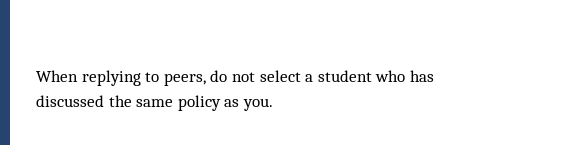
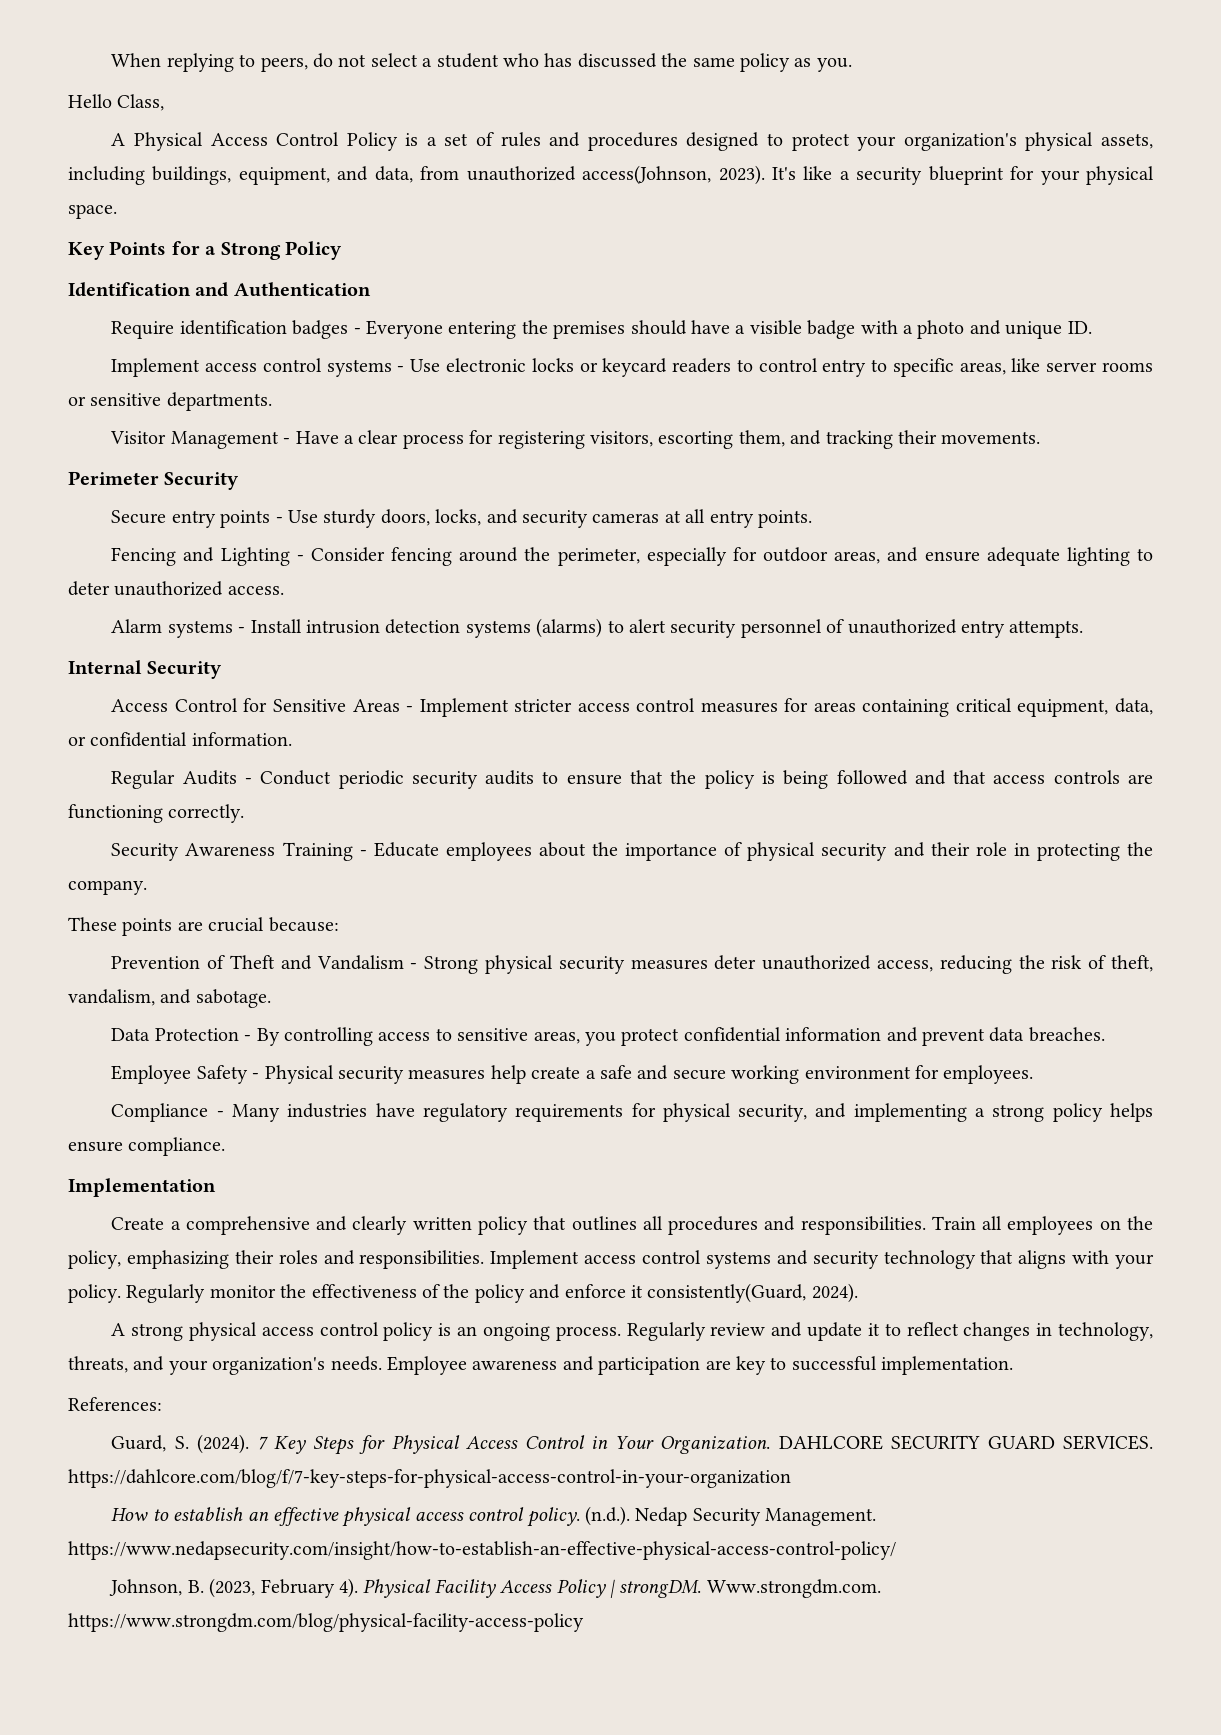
+ Hello Class,
+ A Physical Access Control Policy is a set of rules and procedures designed to protect your organization's physical assets, including buildings, equipment, and data, from unauthorized access(Johnson, 2023). It's like a security blueprint for your physical space.
+ Key Points for a Strong Policy
+ Identification and Authentication
+ Require identification badges - Everyone entering the premises should have a visible badge with a photo and unique ID.
+ Implement access control systems - Use electronic locks or keycard readers to control entry to specific areas, like server rooms or sensitive departments.
+ Visitor Management - Have a clear process for registering visitors, escorting them, and tracking their movements.
+ Perimeter Security
+ Secure entry points - Use sturdy doors, locks, and security cameras at all entry points.
+ Fencing and Lighting - Consider fencing around the perimeter, especially for outdoor areas, and ensure adequate lighting to deter unauthorized access.
+ Alarm systems - Install intrusion detection systems (alarms) to alert security personnel of unauthorized entry attempts.
+ Internal Security
+ Access Control for Sensitive Areas - Implement stricter access control measures for areas containing critical equipment, data, or confidential information.
+ Regular Audits - Conduct periodic security audits to ensure that the policy is being followed and that access controls are functioning correctly.
+ Security Awareness Training - Educate employees about the importance of physical security and their role in protecting the company.
+ These points are crucial because:
+ Prevention of Theft and Vandalism - Strong physical security measures deter unauthorized access, reducing the risk of theft, vandalism, and sabotage.
+ Data Protection - By controlling access to sensitive areas, you protect confidential information and prevent data breaches.
+ Employee Safety - Physical security measures help create a safe and secure working environment for employees.
+ Compliance - Many industries have regulatory requirements for physical security, and implementing a strong policy helps ensure compliance.
+ Implementation
+ Create a comprehensive and clearly written policy that outlines all procedures and responsibilities. Train all employees on the policy, emphasizing their roles and responsibilities. Implement access control systems and security technology that aligns with your policy. Regularly monitor the effectiveness of the policy and enforce it consistently(Guard, 2024).
+ A strong physical access control policy is an ongoing process. Regularly review and update it to reflect changes in technology, threats, and your organization's needs. Employee awareness and participation are key to successful implementation.
+ References:
+ Guard, S. (2024). 7 Key Steps for Physical Access Control in Your Organization. DAHLCORE SECURITY GUARD SERVICES. https://dahlcore.com/blog/f/7-key-steps-for-physical-access-control-in-your-organization
+ How to establish an effective physical access control policy. (n.d.). Nedap Security Management. https://www.nedapsecurity.com/insight/how-to-establish-an-effective-physical-access-control-policy/
+ Johnson, B. (2023, February 4). Physical Facility Access Policy | strongDM. Www.strongdm.com. https://www.strongdm.com/blog/physical-facility-access-policy

